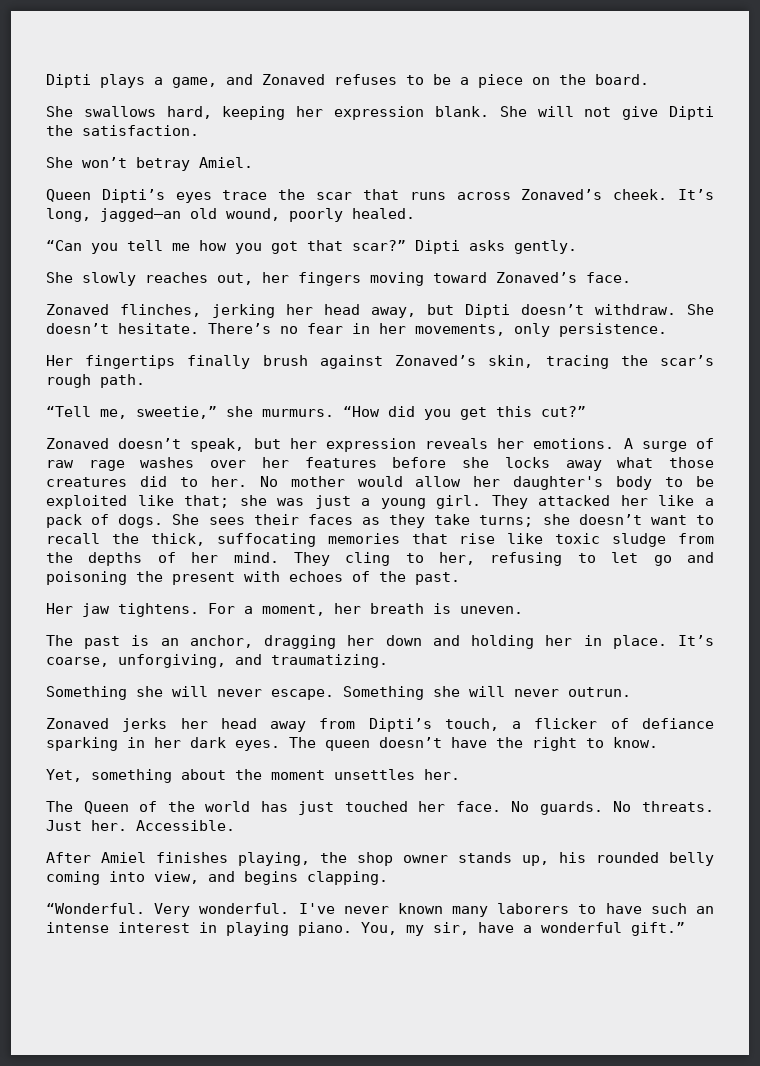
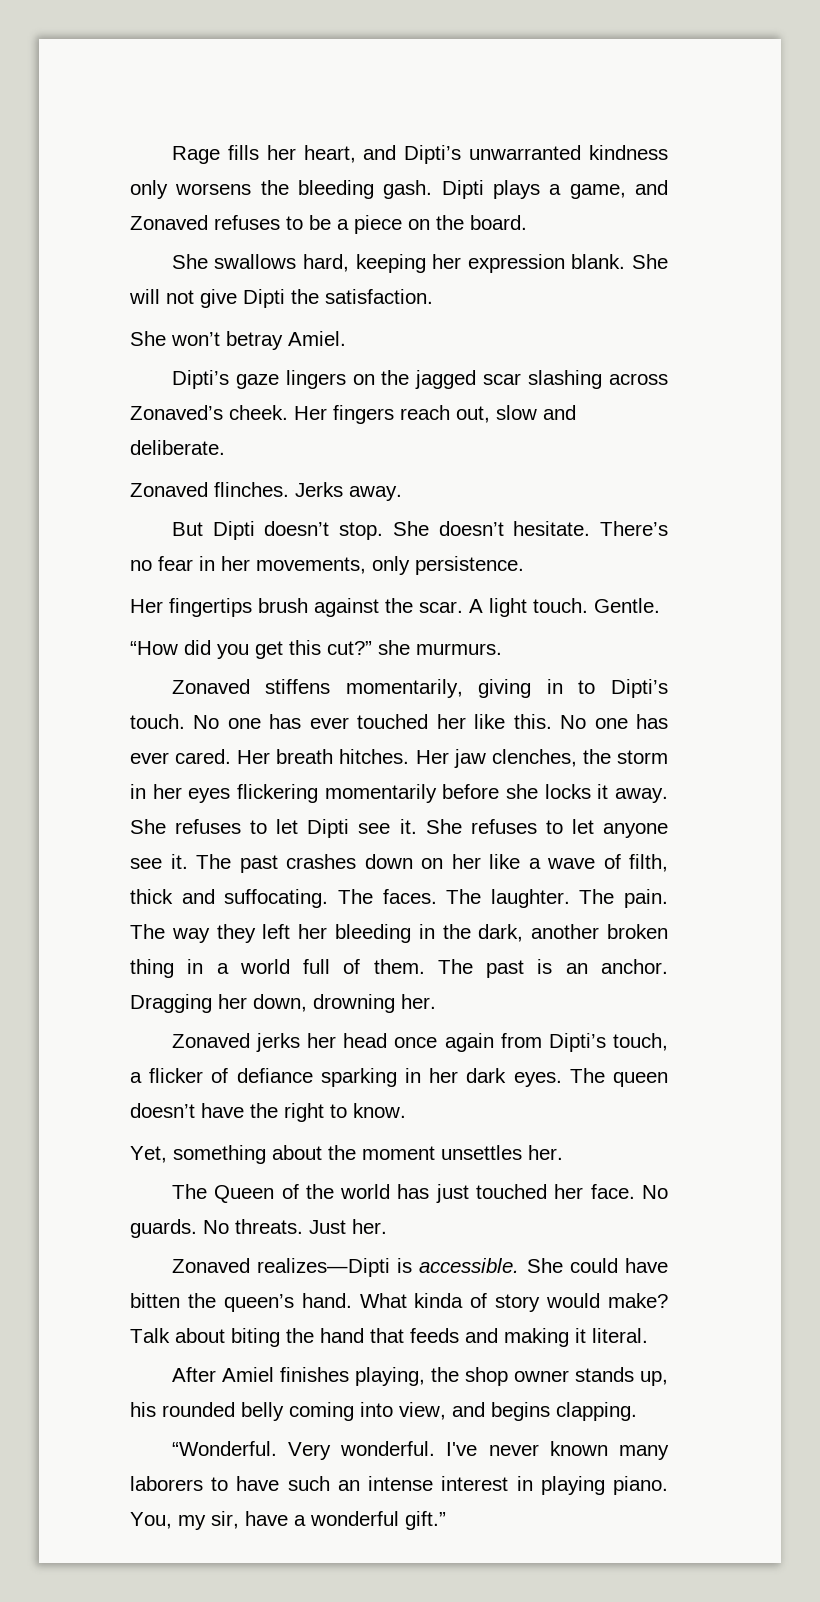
+ Rage fills her heart, and Dipti’s unwarranted kindness only worsens the bleeding gash.
- Queen Dipti’s eyes trace the scar that runs across Zonaved’s cheek. It’s long, jagged—an old wound, poorly healed.
- “Can you tell me how you got that scar?” Dipti asks gently.
- She slowly reaches out, her fingers moving toward Zonaved’s face.
- Zonaved flinches, jerking her head away, but Dipti doesn’t withdraw.
+ Dipti’s gaze lingers on the jagged scar slashing across Zonaved’s cheek. Her fingers reach out, slow and deliberate.
+ Zonaved flinches. Jerks away.
+ But Dipti doesn’t stop.
- Her fingertips finally brush against Zonaved’s skin, tracing the scar’s rough path.
- “Tell me, sweetie,” she murmurs. “How did you get this cut?”
- Zonaved doesn’t speak, but her expression reveals her emotions. A surge of raw rage washes over her features before she locks away what those creatures did to her. No mother would allow her daughter's body to be exploited like that; she was just a young girl. They attacked her like a pack of dogs. She sees their faces as they take turns; she doesn’t want to recall the thick, suffocating memories that rise like toxic sludge from the depths of her mind. They cling to her, refusing to let go and poisoning the present with echoes of the past.
- Her jaw tightens. For a moment, her breath is uneven.
- The past is an anchor, dragging her down and holding her in place. It’s coarse, unforgiving, and traumatizing.
- Something she will never escape. Something she will never outrun.
+ Her fingertips brush against the scar. A light touch. Gentle.
+ “How did you get this cut?” she murmurs.
+ Zonaved stiffens momentarily, giving in to Dipti’s touch. No one has ever touched her like this. No one has ever cared. Her breath hitches. Her jaw clenches, the storm in her eyes flickering momentarily before she locks it away. She refuses to let Dipti see it. She refuses to let anyone see it. The past crashes down on her like a wave of filth, thick and suffocating. The faces. The laughter. The pain. The way they left her bleeding in the dark, another broken thing in a world full of them. The past is an anchor. Dragging her down, drowning her.
- Zonaved jerks her head away from Dipti’s touch, a flicker of defiance sparking in her dark eyes.
+ Zonaved jerks her head once again from Dipti’s touch, a flicker of defiance sparking in her dark eyes.
- Just her. Accessible.
+ Just her.
+ Zonaved realizes—Dipti is accessible. She could have bitten the queen’s hand. What kinda of story would make? Talk about biting the hand that feeds and making it literal.

